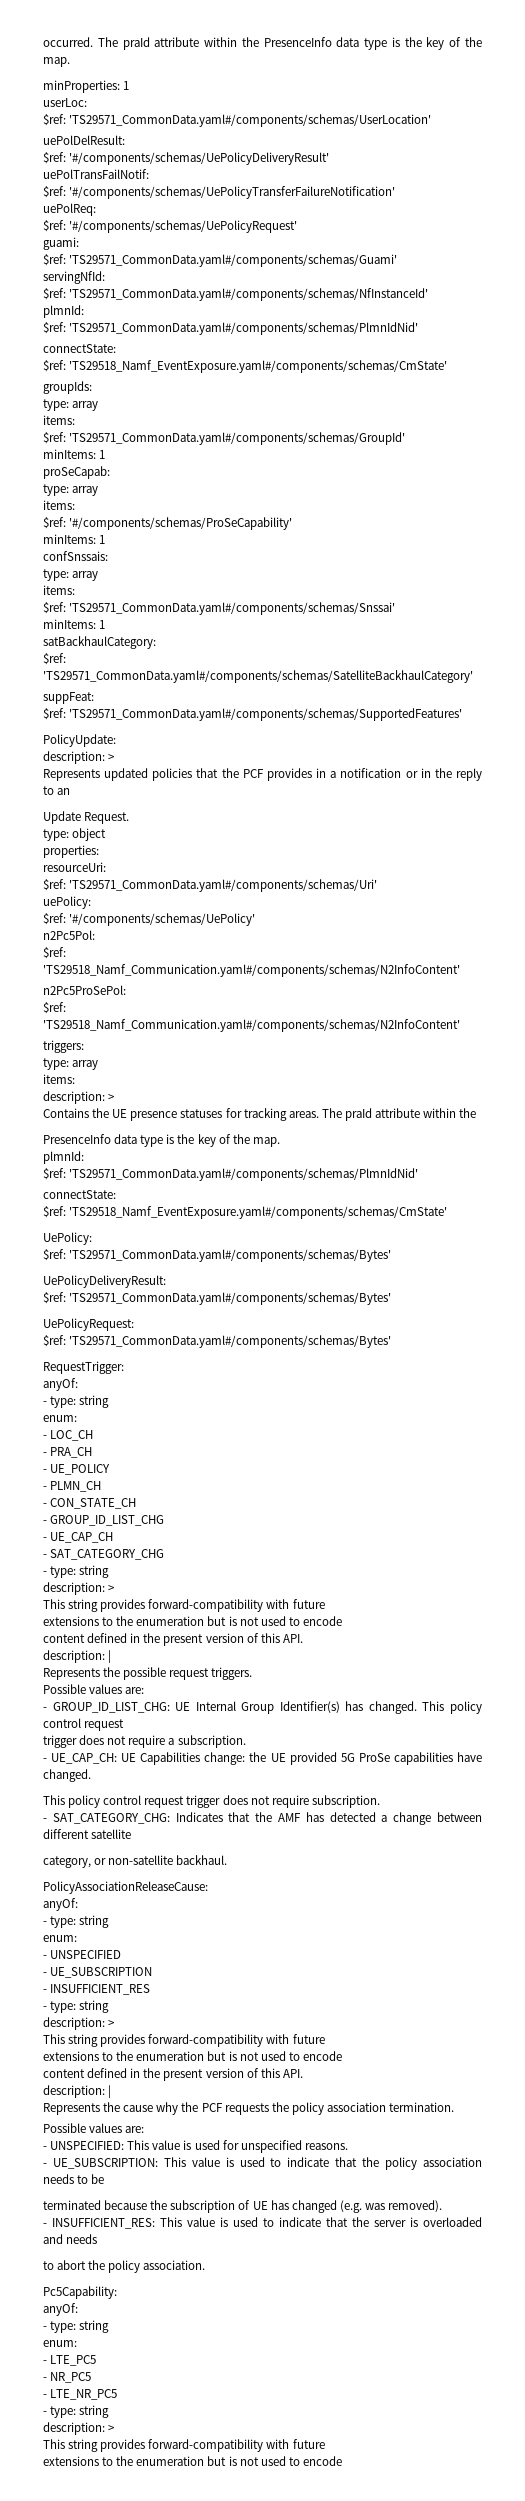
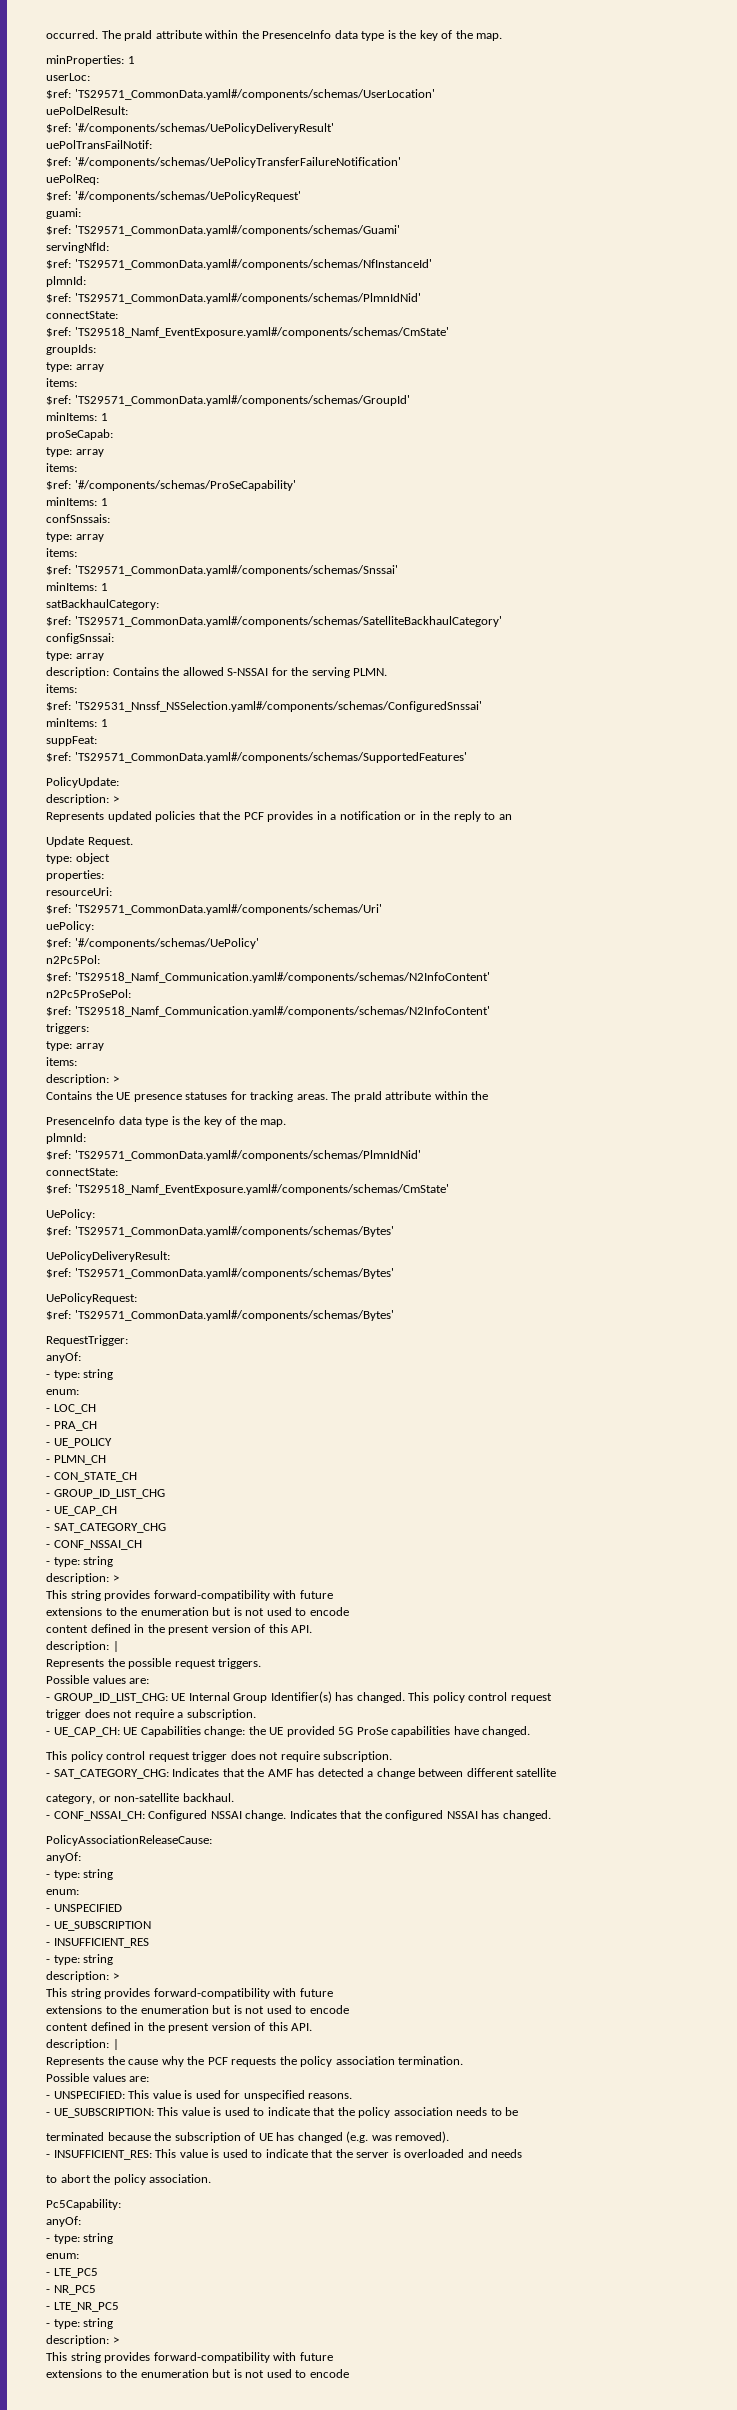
+ configSnssai:
+ type: array
+ description: Contains the allowed S-NSSAI for the serving PLMN.
+ items:
+ $ref: 'TS29531_Nnssf_NSSelection.yaml#/components/schemas/ConfiguredSnssai'
+ minItems: 1
+ - CONF_NSSAI_CH
+ - CONF_NSSAI_CH: Configured NSSAI change. Indicates that the configured NSSAI has changed.

